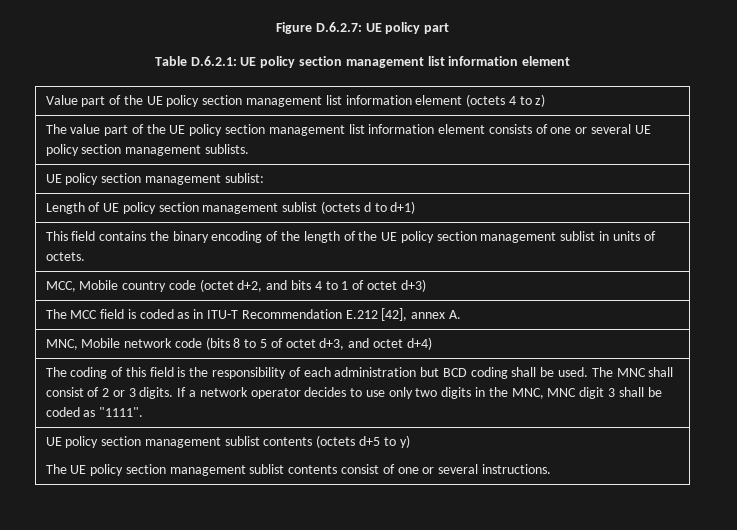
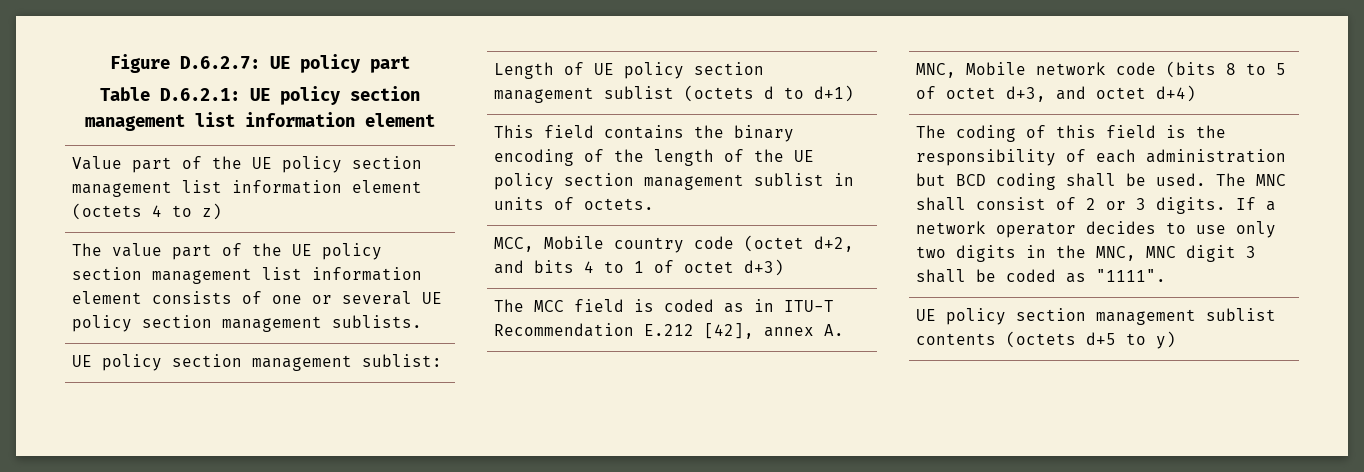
  UE policy section management sublist contents (octets d+5 to y)
- The UE policy section management sublist contents consist of one or several instructions.

